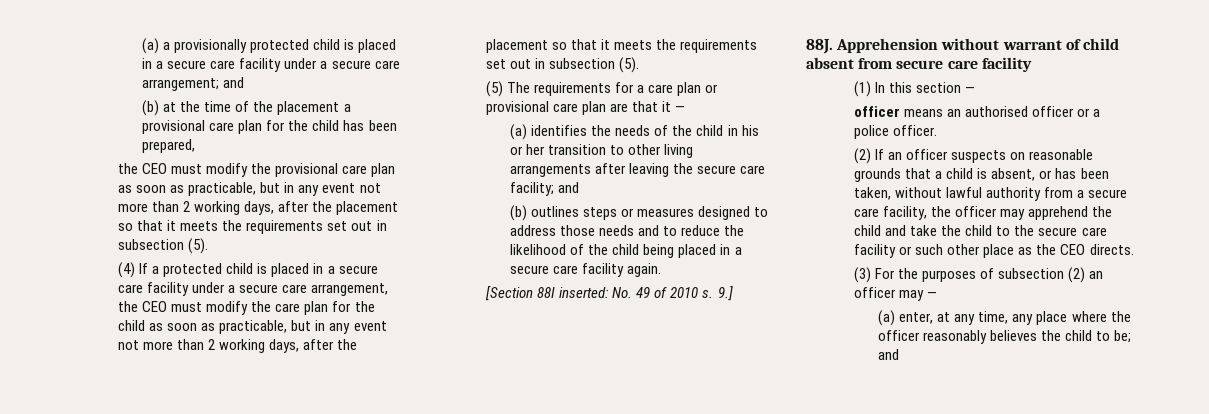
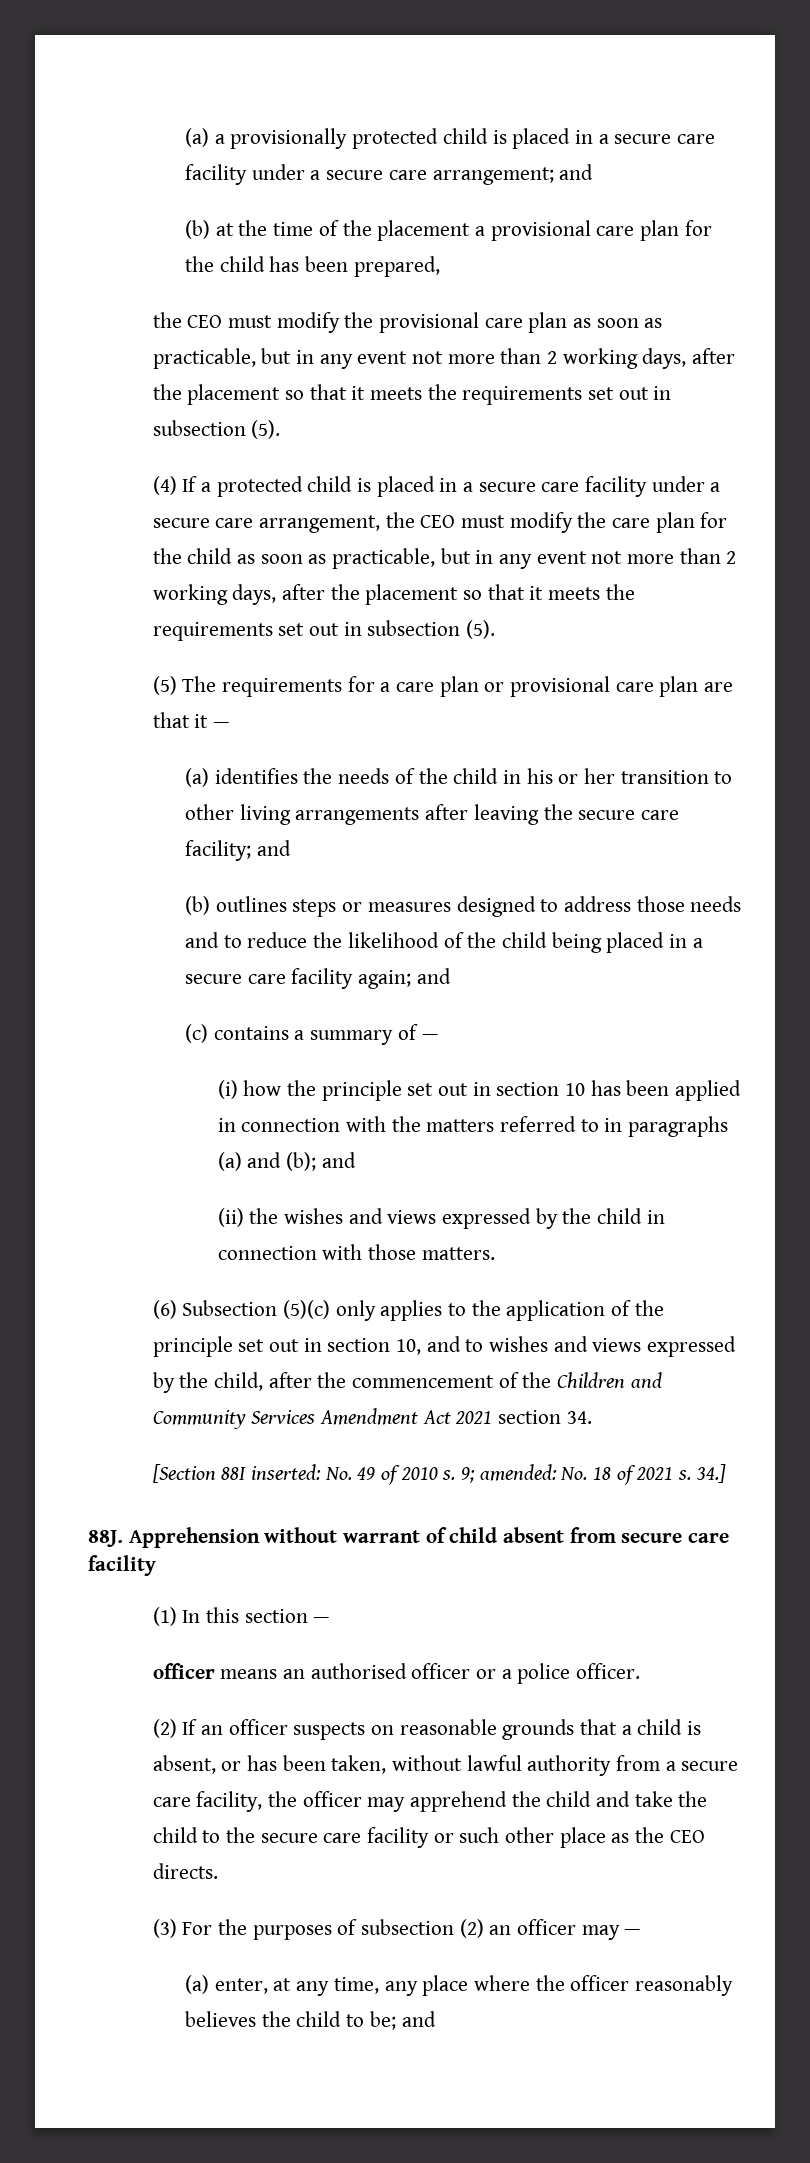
- (b) outlines steps or measures designed to address those needs and to reduce the likelihood of the child being placed in a secure care facility again.
+ (b) outlines steps or measures designed to address those needs and to reduce the likelihood of the child being placed in a secure care facility again; and
+ (c) contains a summary of —
+ (i) how the principle set out in section 10 has been applied in connection with the matters referred to in paragraphs (a) and (b); and
+ (ii) the wishes and views expressed by the child in connection with those matters.
+ (6) Subsection (5)(c) only applies to the application of the principle set out in section 10, and to wishes and views expressed by the child, after the commencement of the Children and Community Services Amendment Act 2021 section 34.
- 9.]
+ 9; amended: No. 18 of 2021 s. 34.]

